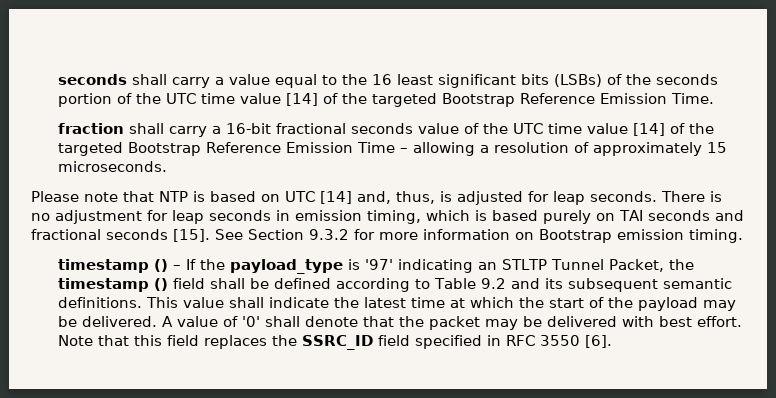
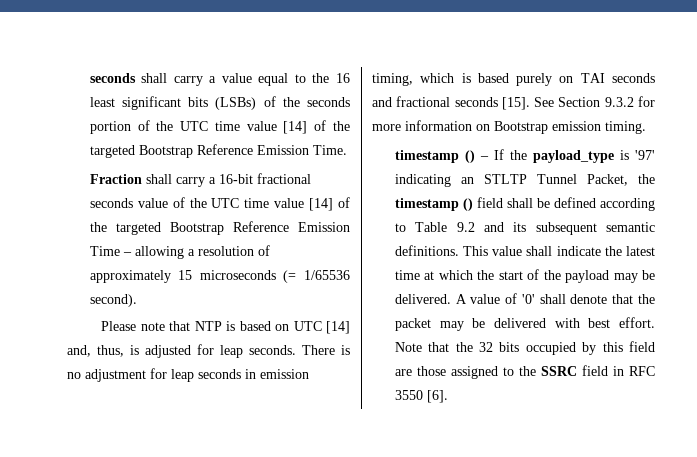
- fraction shall carry a 16-bit fractional seconds value of the UTC time value [14] of the targeted Bootstrap Reference Emission Time – allowing a resolution of approximately 15 microseconds.
+ Fraction shall carry a 16-bit fractional seconds value of the UTC time value [14] of the targeted Bootstrap Reference Emission Time – allowing a resolution of approximately 15 microseconds (= 1/65536 second).
- Note that this field replaces the SSRC_ID field specified in RFC 3550 [6].
+ Note that the 32 bits occupied by this field are those assigned to the SSRC field in RFC 3550 [6].

